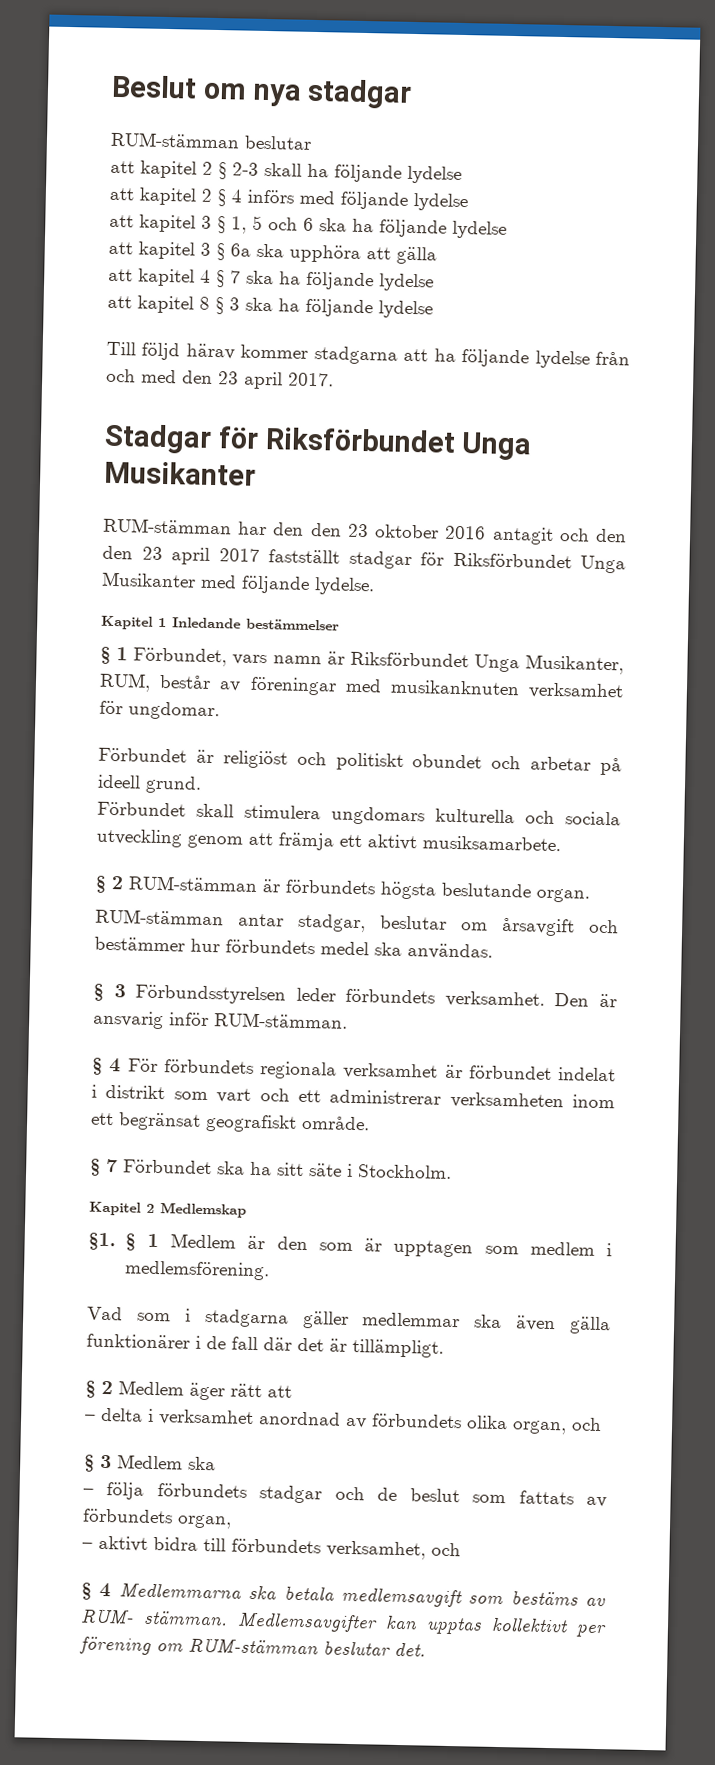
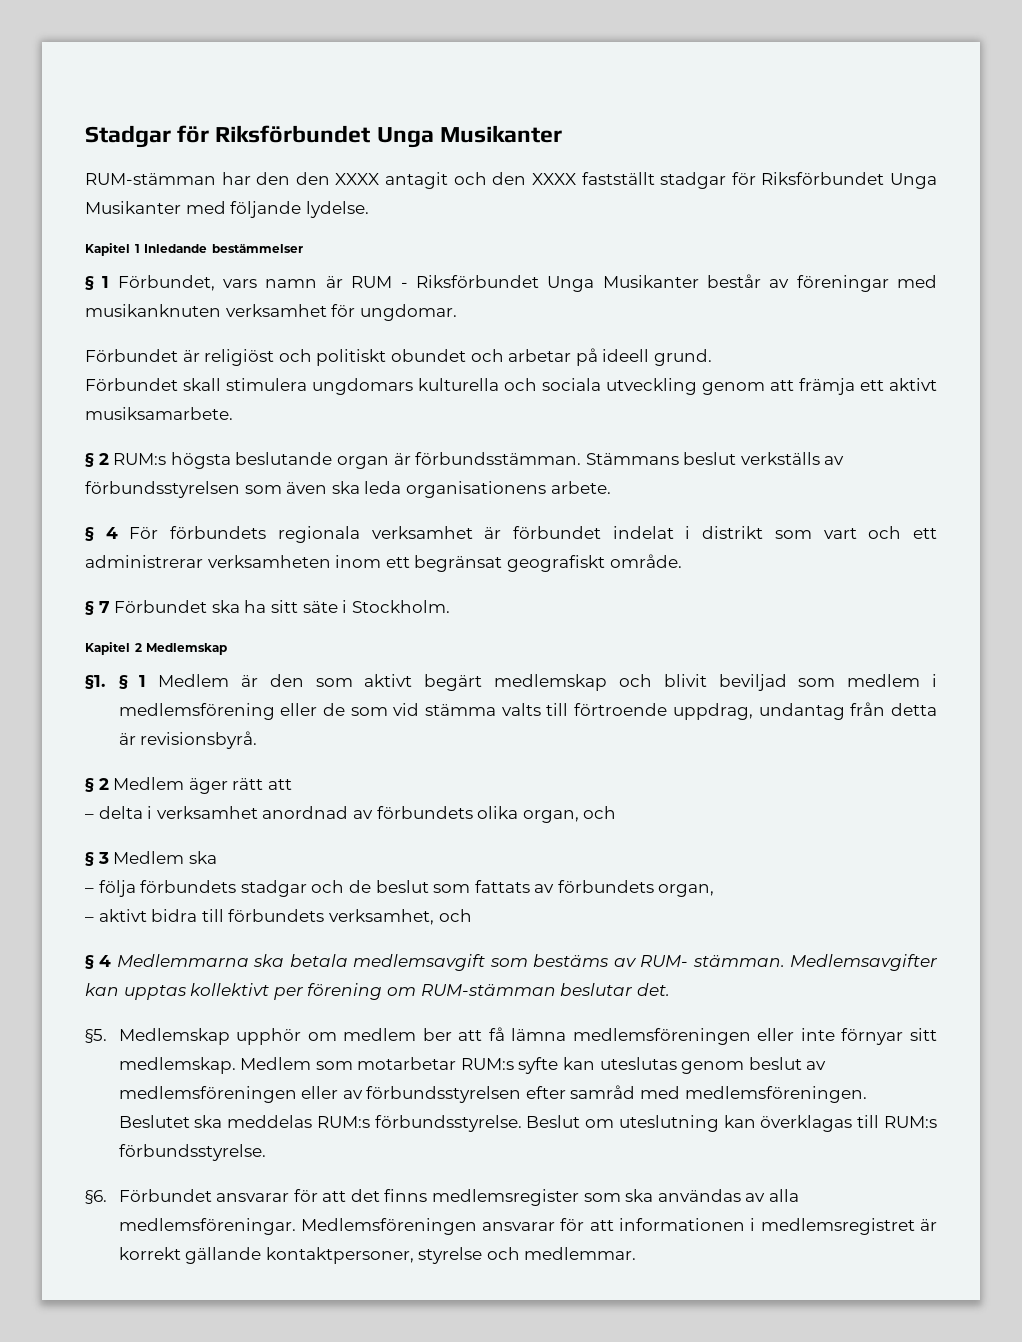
- Beslut om nya stadgar
- RUM-stämman beslutar
- att kapitel 2 § 2-3 skall ha följande lydelse
- att kapitel 2 § 4 införs med följande lydelse
- att kapitel 3 § 1, 5 och 6 ska ha följande lydelse
- att kapitel 3 § 6a ska upphöra att gälla
- att kapitel 4 § 7 ska ha följande lydelse
- att kapitel 8 § 3 ska ha följande lydelse
- Till följd härav kommer stadgarna att ha följande lydelse från och med den 23 april 2017.
- RUM-stämman har den den 23 oktober 2016 antagit och den den 23 april 2017 fastställt stadgar för Riksförbundet Unga Musikanter med följande lydelse.
+ RUM-stämman har den den XXXX antagit och den XXXX fastställt stadgar för Riksförbundet Unga Musikanter med följande lydelse.
- § 1 Förbundet, vars namn är Riksförbundet Unga Musikanter, RUM, består av föreningar med musikanknuten verksamhet för ungdomar.
+ § 1 Förbundet, vars namn är RUM - Riksförbundet Unga Musikanter består av föreningar med musikanknuten verksamhet för ungdomar.
- § 2 RUM-stämman är förbundets högsta beslutande organ.
- RUM-stämman antar stadgar, beslutar om årsavgift och bestämmer hur förbundets medel ska användas.
- § 3 Förbundsstyrelsen leder förbundets verksamhet. Den är ansvarig inför RUM-stämman.
+ § 2 RUM:s högsta beslutande organ är förbundsstämman. Stämmans beslut verkställs av förbundsstyrelsen som även ska leda organisationens arbete.
- § 1 Medlem är den som är upptagen som medlem i medlemsförening.
- Vad som i stadgarna gäller medlemmar ska även gälla funktionärer i de fall där det är tillämpligt.
+ § 1 Medlem är den som aktivt begärt medlemskap och blivit beviljad som medlem i medlemsförening eller de som vid stämma valts till förtroende uppdrag, undantag från detta är revisionsbyrå.
+ §5. Medlemskap upphör om medlem ber att få lämna medlemsföreningen eller inte förnyar sitt medlemskap. Medlem som motarbetar RUM:s syfte kan uteslutas genom beslut av medlemsföreningen eller av förbundsstyrelsen efter samråd med medlemsföreningen. Beslutet ska meddelas RUM:s förbundsstyrelse. Beslut om uteslutning kan överklagas till RUM:s förbundsstyrelse.
+ §6. Förbundet ansvarar för att det finns medlemsregister som ska användas av alla medlemsföreningar. Medlemsföreningen ansvarar för att informationen i medlemsregistret är korrekt gällande kontaktpersoner, styrelse och medlemmar.

